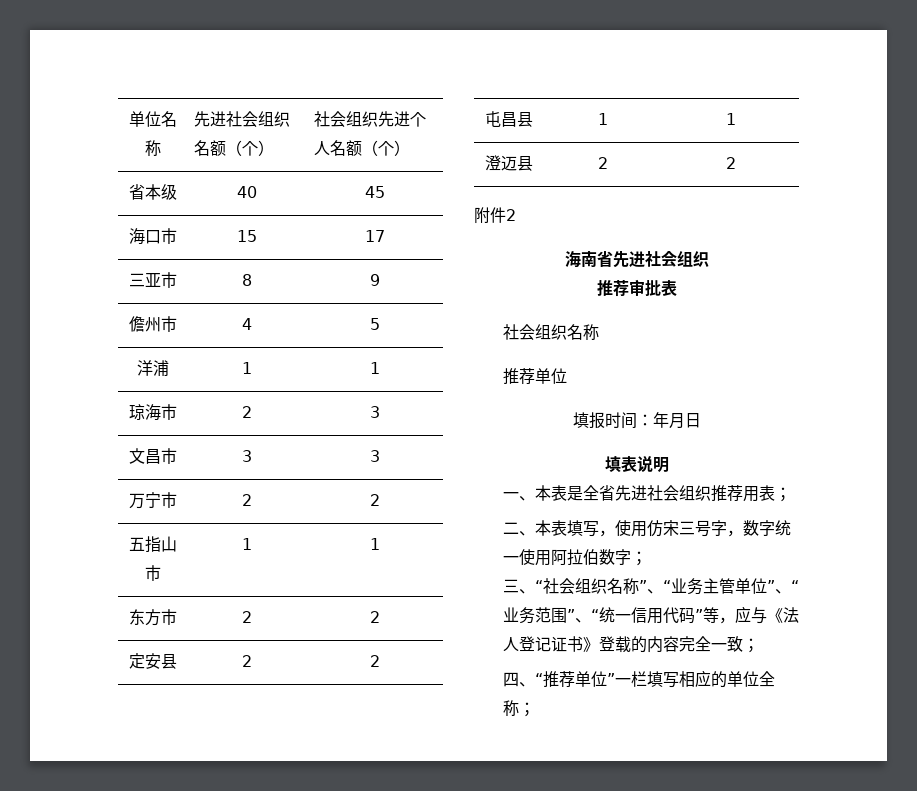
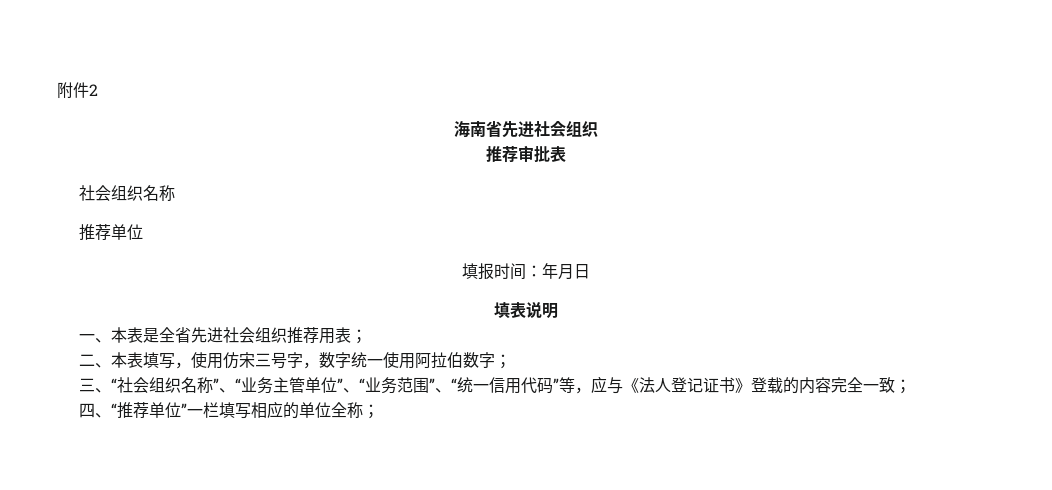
- 单位名称 | 先进社会组织名额（个） | 社会组织先进个人名额（个）
- 省本级 | 40 | 45
- 海口市 | 15 | 17
- 三亚市 | 8 | 9
- 儋州市 | 4 | 5
- 洋浦 | 1 | 1
- 琼海市 | 2 | 3
- 文昌市 | 3 | 3
- 万宁市 | 2 | 2
- 五指山市 | 1 | 1
- 东方市 | 2 | 2
- 定安县 | 2 | 2
- 屯昌县 | 1 | 1
- 澄迈县 | 2 | 2

